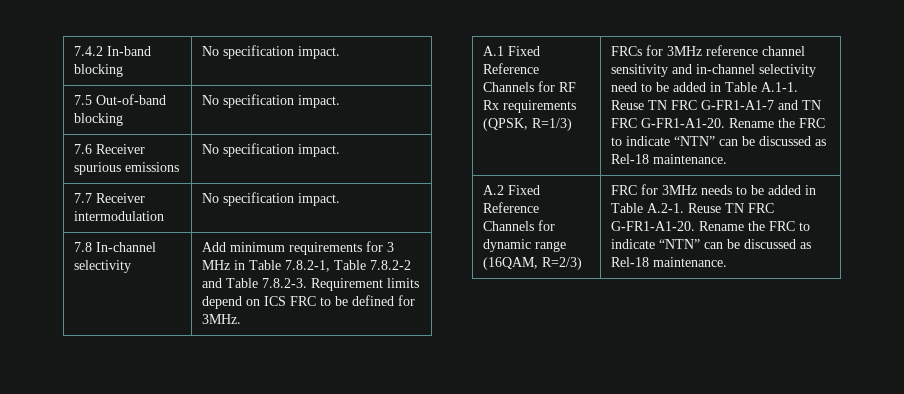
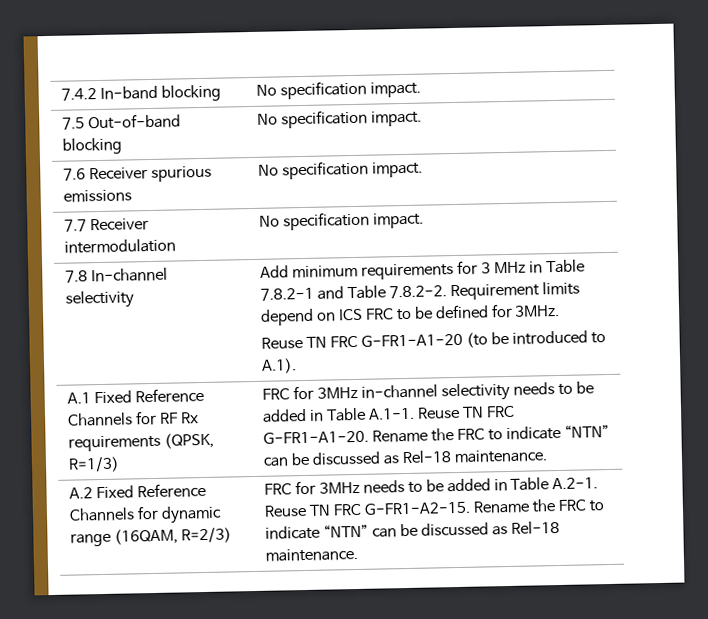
- 7.8 In-channel selectivity | Add minimum requirements for 3 MHz in Table 7.8.2-1, Table 7.8.2-2 and Table 7.8.2-3. Requirement limits depend on ICS FRC to be defined for 3MHz.
+ 7.8 In-channel selectivity | Add minimum requirements for 3 MHz in Table 7.8.2-1 and Table 7.8.2-2. Requirement limits depend on ICS FRC to be defined for 3MHz.
+ Reuse TN FRC G-FR1-A1-20 (to be introduced to A.1).
- FRCs for 3MHz reference channel sensitivity and in-channel selectivity need to be added in Table A.1-1. Reuse TN FRC G-FR1-A1-7 and TN FRC G-FR1-A1-20.
+ FRC for 3MHz in-channel selectivity needs to be added in Table A.1-1. Reuse TN FRC G-FR1-A1-20.
- A.2 Fixed Reference Channels for dynamic range (16QAM, R=2/3) | FRC for 3MHz needs to be added in Table A.2-1. Reuse TN FRC G-FR1-A1-20. Rename the FRC to indicate “NTN” can be discussed as Rel-18 maintenance.
+ A.2 Fixed Reference Channels for dynamic range (16QAM, R=2/3) | FRC for 3MHz needs to be added in Table A.2-1. Reuse TN FRC G-FR1-A2-15. Rename the FRC to indicate “NTN” can be discussed as Rel-18 maintenance.

